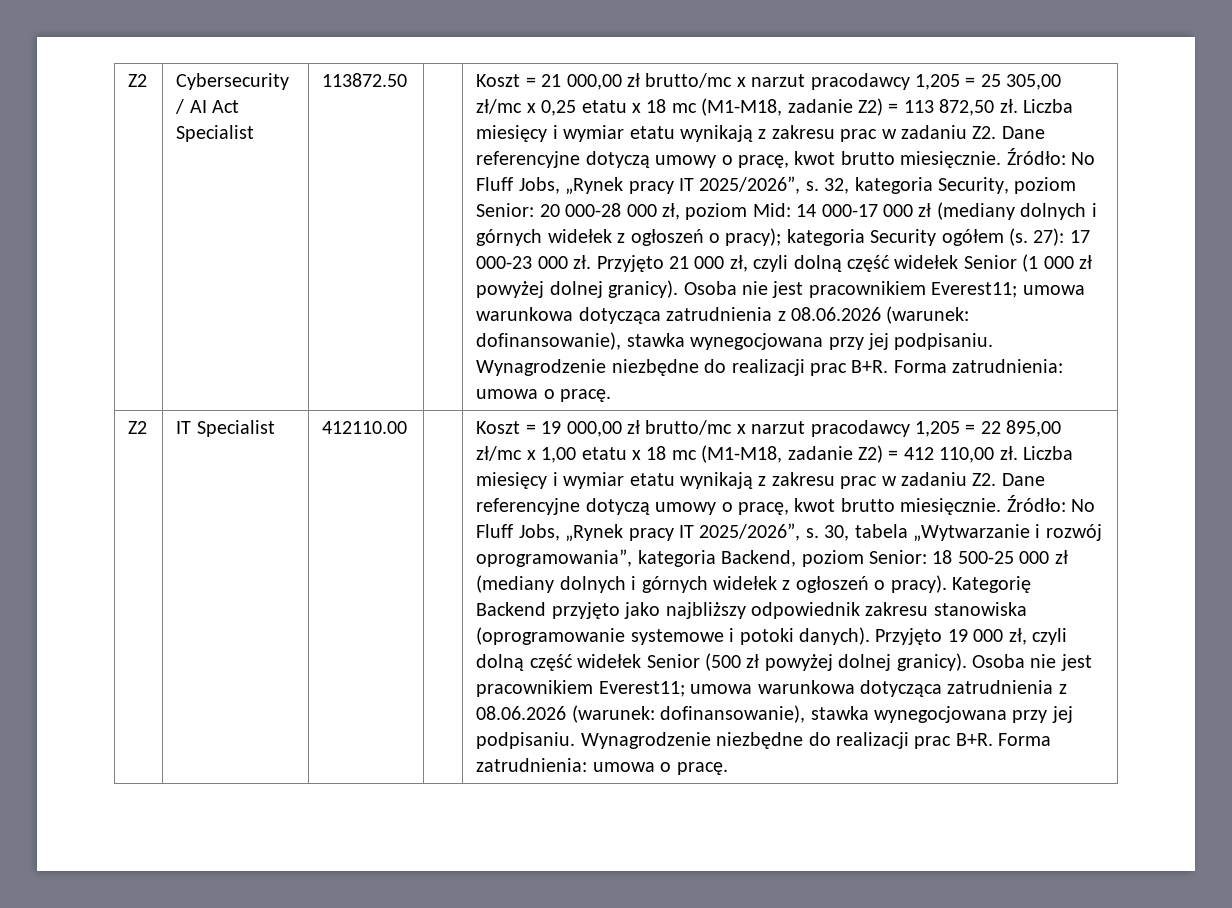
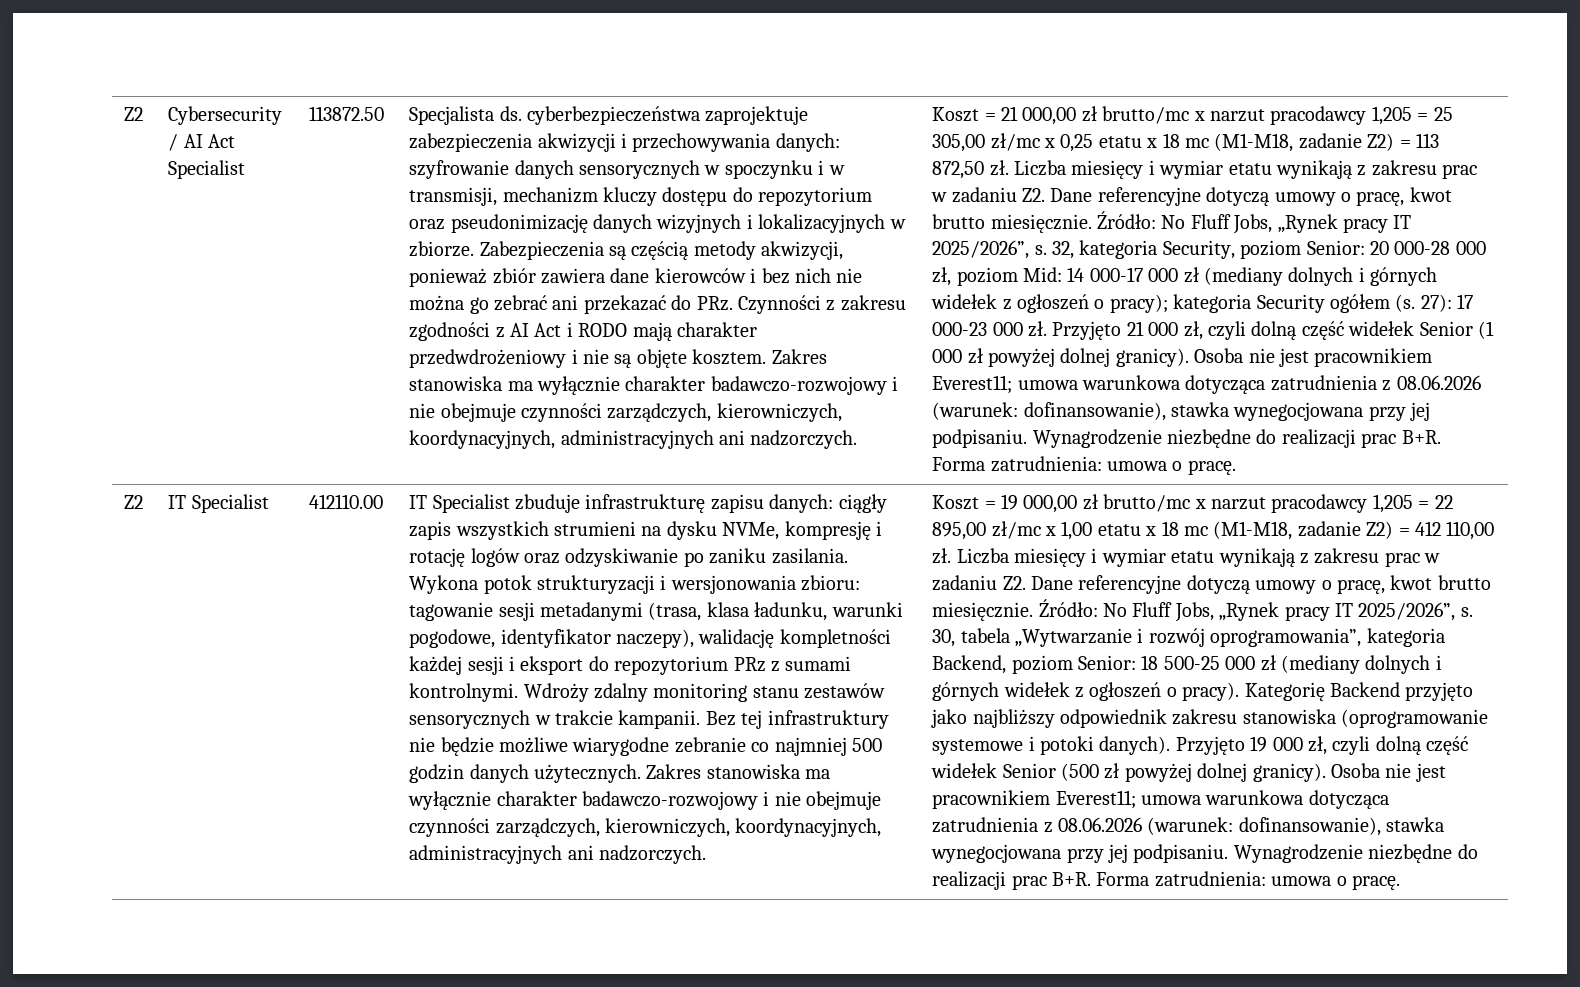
+ Specjalista ds. cyberbezpieczeństwa zaprojektuje zabezpieczenia akwizycji i przechowywania danych: szyfrowanie danych sensorycznych w spoczynku i w transmisji, mechanizm kluczy dostępu do repozytorium oraz pseudonimizację danych wizyjnych i lokalizacyjnych w zbiorze. Zabezpieczenia są częścią metody akwizycji, ponieważ zbiór zawiera dane kierowców i bez nich nie można go zebrać ani przekazać do PRz. Czynności z zakresu zgodności z AI Act i RODO mają charakter przedwdrożeniowy i nie są objęte kosztem. Zakres stanowiska ma wyłącznie charakter badawczo-rozwojowy i nie obejmuje czynności zarządczych, kierowniczych, koordynacyjnych, administracyjnych ani nadzorczych.
+ IT Specialist zbuduje infrastrukturę zapisu danych: ciągły zapis wszystkich strumieni na dysku NVMe, kompresję i rotację logów oraz odzyskiwanie po zaniku zasilania. Wykona potok strukturyzacji i wersjonowania zbioru: tagowanie sesji metadanymi (trasa, klasa ładunku, warunki pogodowe, identyfikator naczepy), walidację kompletności każdej sesji i eksport do repozytorium PRz z sumami kontrolnymi. Wdroży zdalny monitoring stanu zestawów sensorycznych w trakcie kampanii. Bez tej infrastruktury nie będzie możliwe wiarygodne zebranie co najmniej 500 godzin danych użytecznych. Zakres stanowiska ma wyłącznie charakter badawczo-rozwojowy i nie obejmuje czynności zarządczych, kierowniczych, koordynacyjnych, administracyjnych ani nadzorczych.

